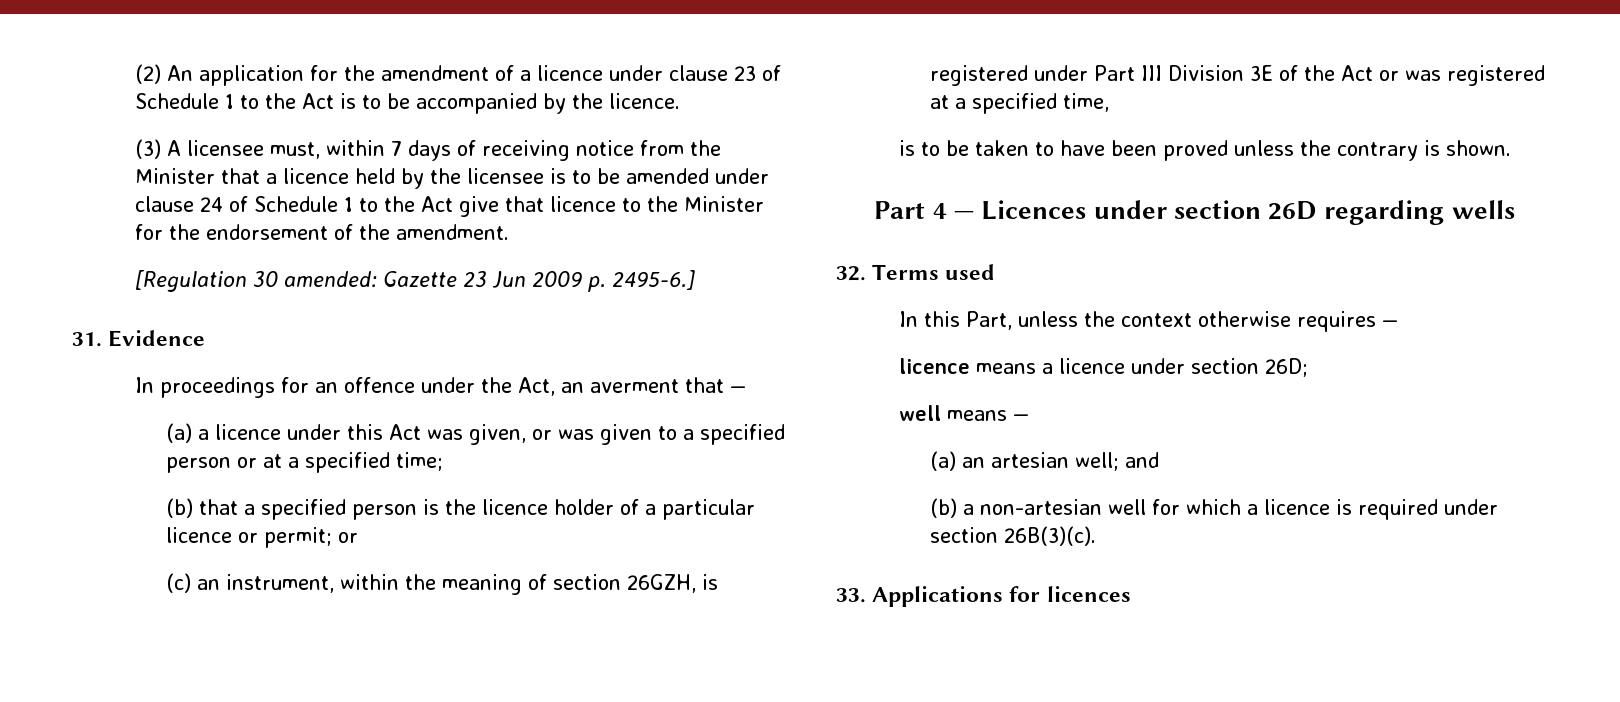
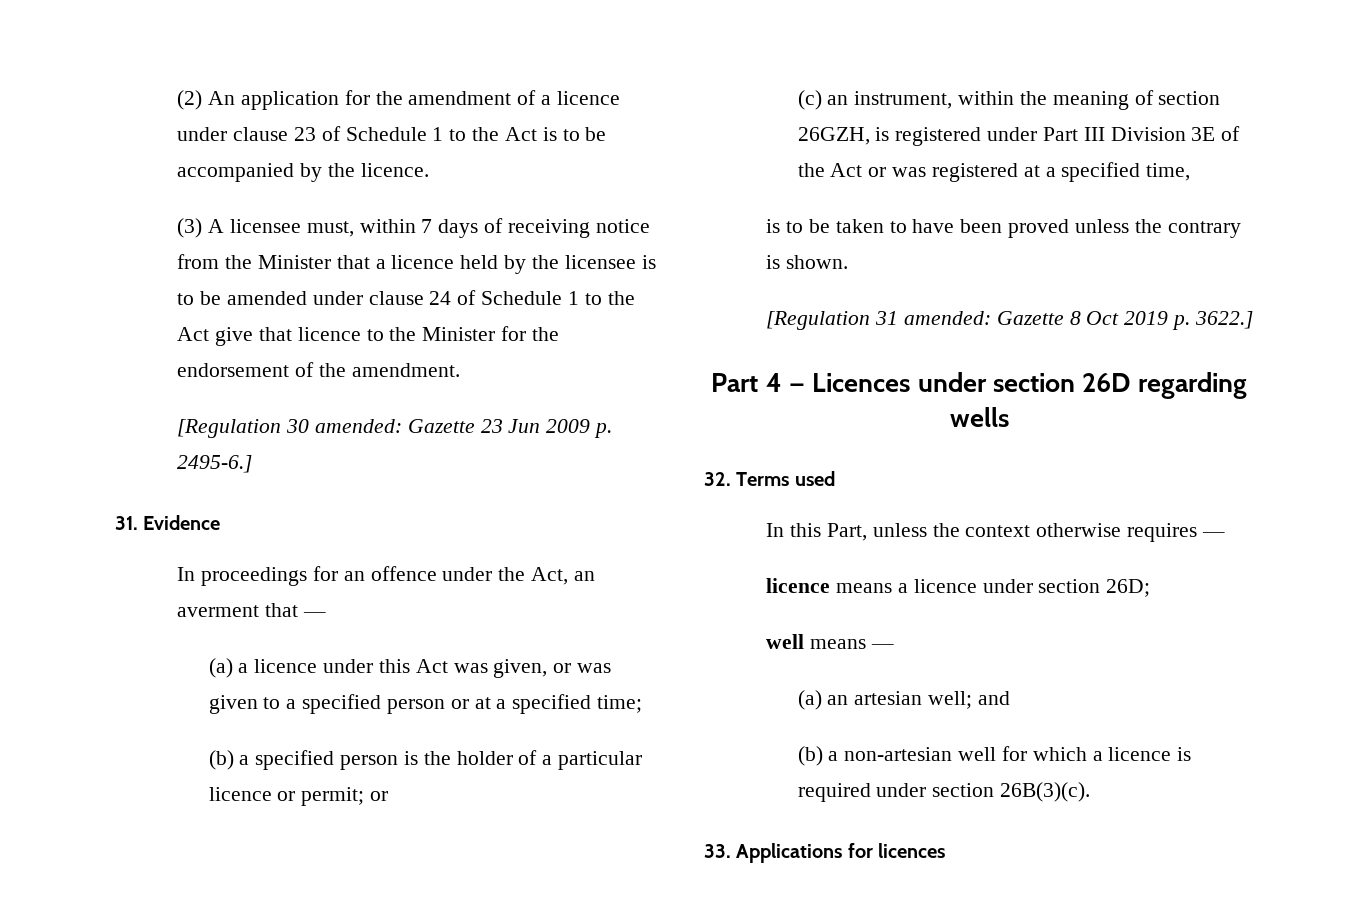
- (b) that a specified person is the licence holder of a particular licence or permit; or
+ (b) a specified person is the holder of a particular licence or permit; or
+ [Regulation 31 amended: Gazette 8 Oct 2019 p. 3622.]

